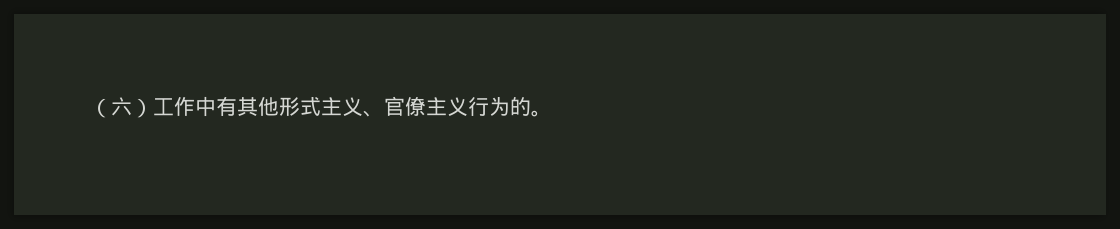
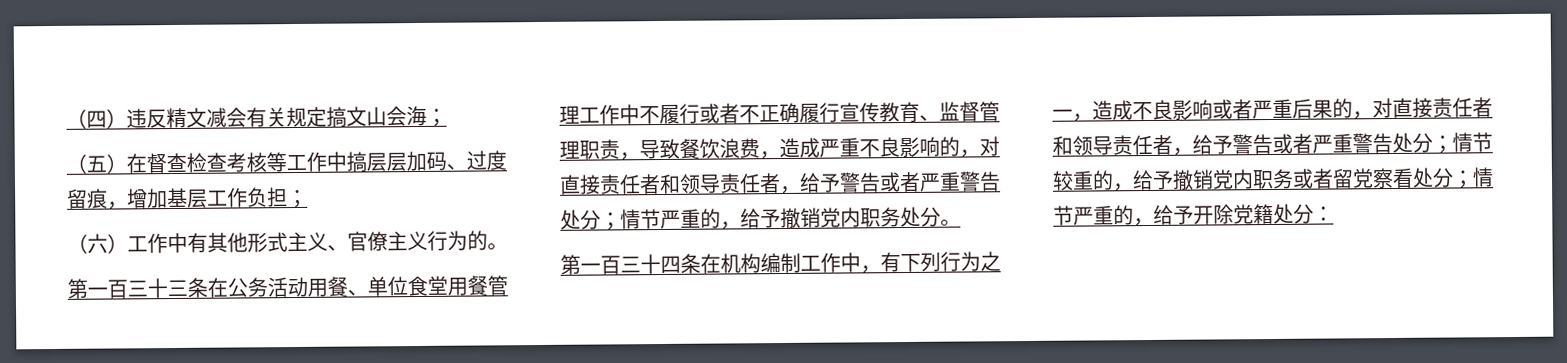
+ （四）违反精文减会有关规定搞文山会海；
+ （五）在督查检查考核等工作中搞层层加码、过度留痕，增加基层工作负担；
+ 第一百三十三条在公务活动用餐、单位食堂用餐管理工作中不履行或者不正确履行宣传教育、监督管理职责，导致餐饮浪费，造成严重不良影响的，对直接责任者和领导责任者，给予警告或者严重警告处分；情节严重的，给予撤销党内职务处分。
+ 第一百三十四条在机构编制工作中，有下列行为之一，造成不良影响或者严重后果的，对直接责任者和领导责任者，给予警告或者严重警告处分；情节较重的，给予撤销党内职务或者留党察看处分；情节严重的，给予开除党籍处分：

